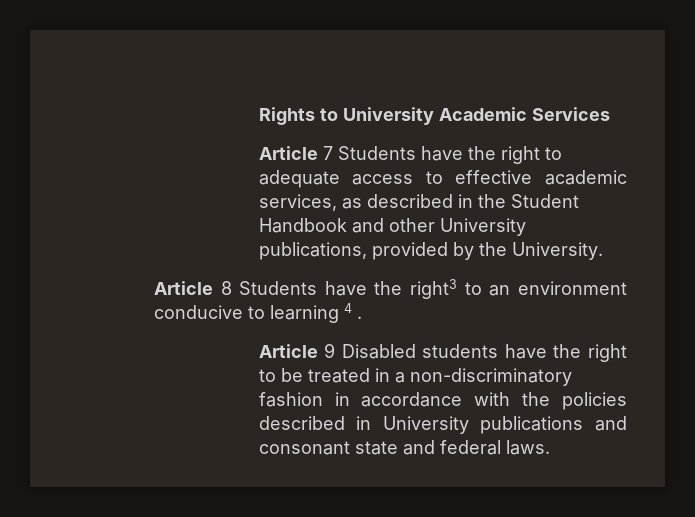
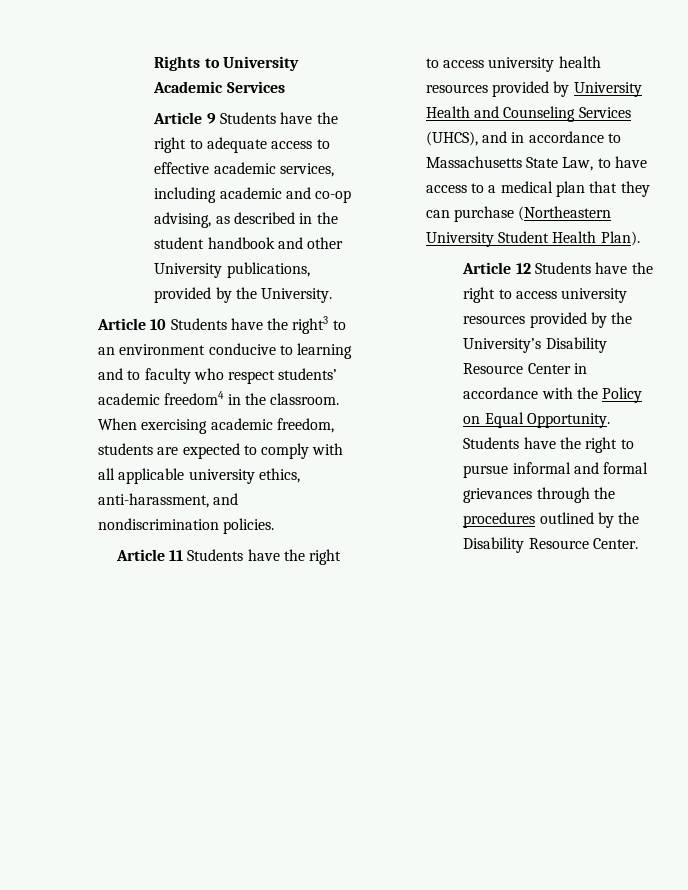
- Article 7 Students have the right to adequate access to effective academic services, as described in the Student Handbook and other University publications, provided by the University.
+ Article 9 Students have the right to adequate access to effective academic services, including academic and co-op advising, as described in the student handbook and other University publications, provided by the University.
- Article 8 Students have the right3 to an environment conducive to learning 4 .
- Article 9 Disabled students have the right to be treated in a non-discriminatory fashion in accordance with the policies described in University publications and consonant state and federal laws.
+ Article 10 Students have the right3 to an environment conducive to learning and to faculty who respect students’ academic freedom4 in the classroom. When exercising academic freedom, students are expected to comply with all applicable university ethics, anti-harassment, and nondiscrimination policies.
+ Article 11 Students have the right to access university health resources provided by University Health and Counseling Services (UHCS), and in accordance to Massachusetts State Law, to have access to a medical plan that they can purchase (Northeastern University Student Health Plan).
+ Article 12 Students have the right to access university resources provided by the University’s Disability Resource Center in accordance with the Policy on Equal Opportunity. Students have the right to pursue informal and formal grievances through the procedures outlined by the Disability Resource Center.

